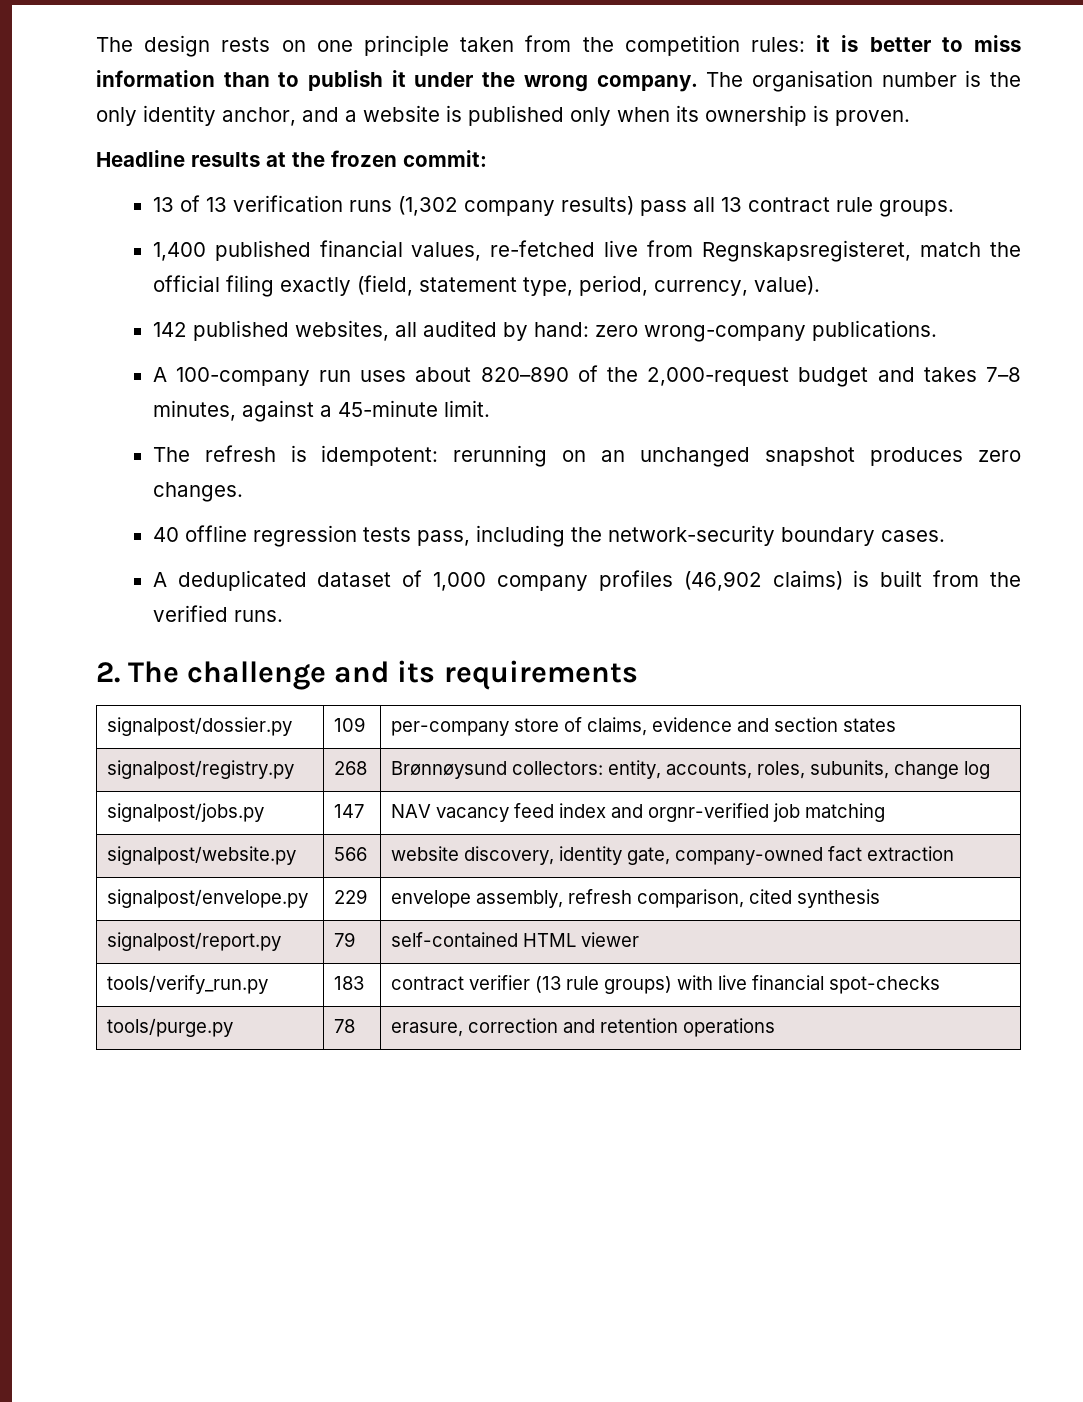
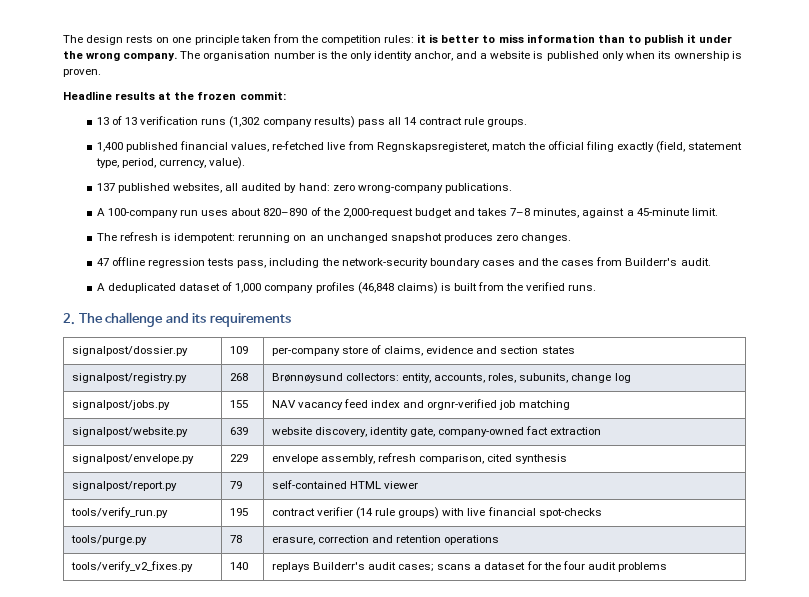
- 13 of 13 verification runs (1,302 company results) pass all 13 contract rule groups.
+ 13 of 13 verification runs (1,302 company results) pass all 14 contract rule groups.
- 142 published websites, all audited by hand: zero wrong-company publications.
+ 137 published websites, all audited by hand: zero wrong-company publications.
- 40 offline regression tests pass, including the network-security boundary cases.
+ 47 offline regression tests pass, including the network-security boundary cases and the cases from Builderr's audit.
- A deduplicated dataset of 1,000 company profiles (46,902 claims) is built from the verified runs.
+ A deduplicated dataset of 1,000 company profiles (46,848 claims) is built from the verified runs.
- signalpost/jobs.py | 147 | NAV vacancy feed index and orgnr-verified job matching
+ signalpost/jobs.py | 155 | NAV vacancy feed index and orgnr-verified job matching
- signalpost/website.py | 566 | website discovery, identity gate, company-owned fact extraction
+ signalpost/website.py | 639 | website discovery, identity gate, company-owned fact extraction
- tools/verify_run.py | 183 | contract verifier (13 rule groups) with live financial spot-checks
+ tools/verify_run.py | 195 | contract verifier (14 rule groups) with live financial spot-checks
+ tools/verify_v2_fixes.py | 140 | replays Builderr's audit cases; scans a dataset for the four audit problems

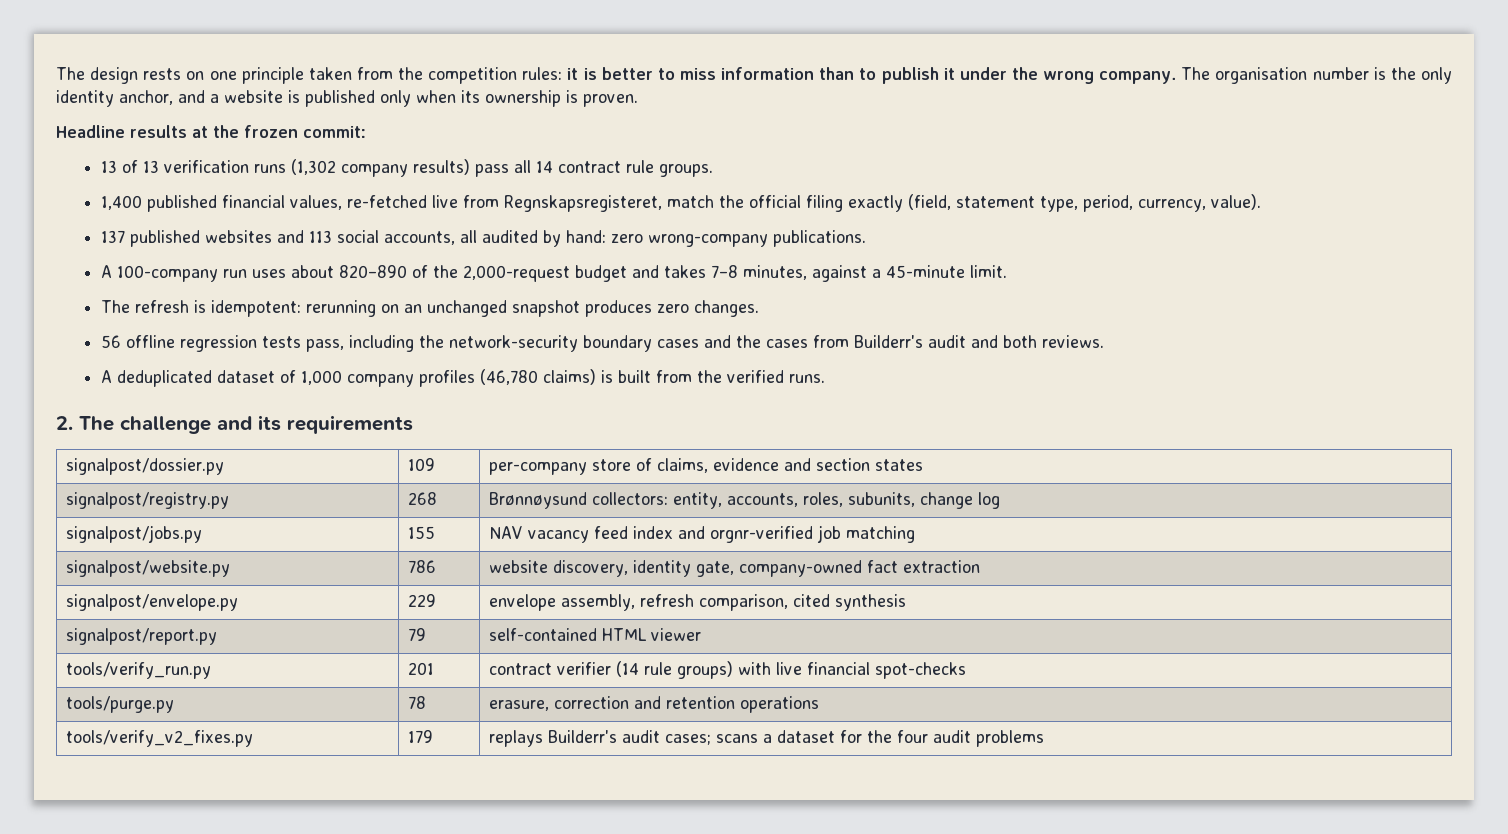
- 137 published websites, all audited by hand: zero wrong-company publications.
+ 137 published websites and 113 social accounts, all audited by hand: zero wrong-company publications.
- 47 offline regression tests pass, including the network-security boundary cases and the cases from Builderr's audit.
+ 56 offline regression tests pass, including the network-security boundary cases and the cases from Builderr's audit and both reviews.
- A deduplicated dataset of 1,000 company profiles (46,848 claims) is built from the verified runs.
+ A deduplicated dataset of 1,000 company profiles (46,780 claims) is built from the verified runs.
- signalpost/website.py | 639 | website discovery, identity gate, company-owned fact extraction
+ signalpost/website.py | 786 | website discovery, identity gate, company-owned fact extraction
- tools/verify_run.py | 195 | contract verifier (14 rule groups) with live financial spot-checks
+ tools/verify_run.py | 201 | contract verifier (14 rule groups) with live financial spot-checks
- tools/verify_v2_fixes.py | 140 | replays Builderr's audit cases; scans a dataset for the four audit problems
+ tools/verify_v2_fixes.py | 179 | replays Builderr's audit cases; scans a dataset for the four audit problems

